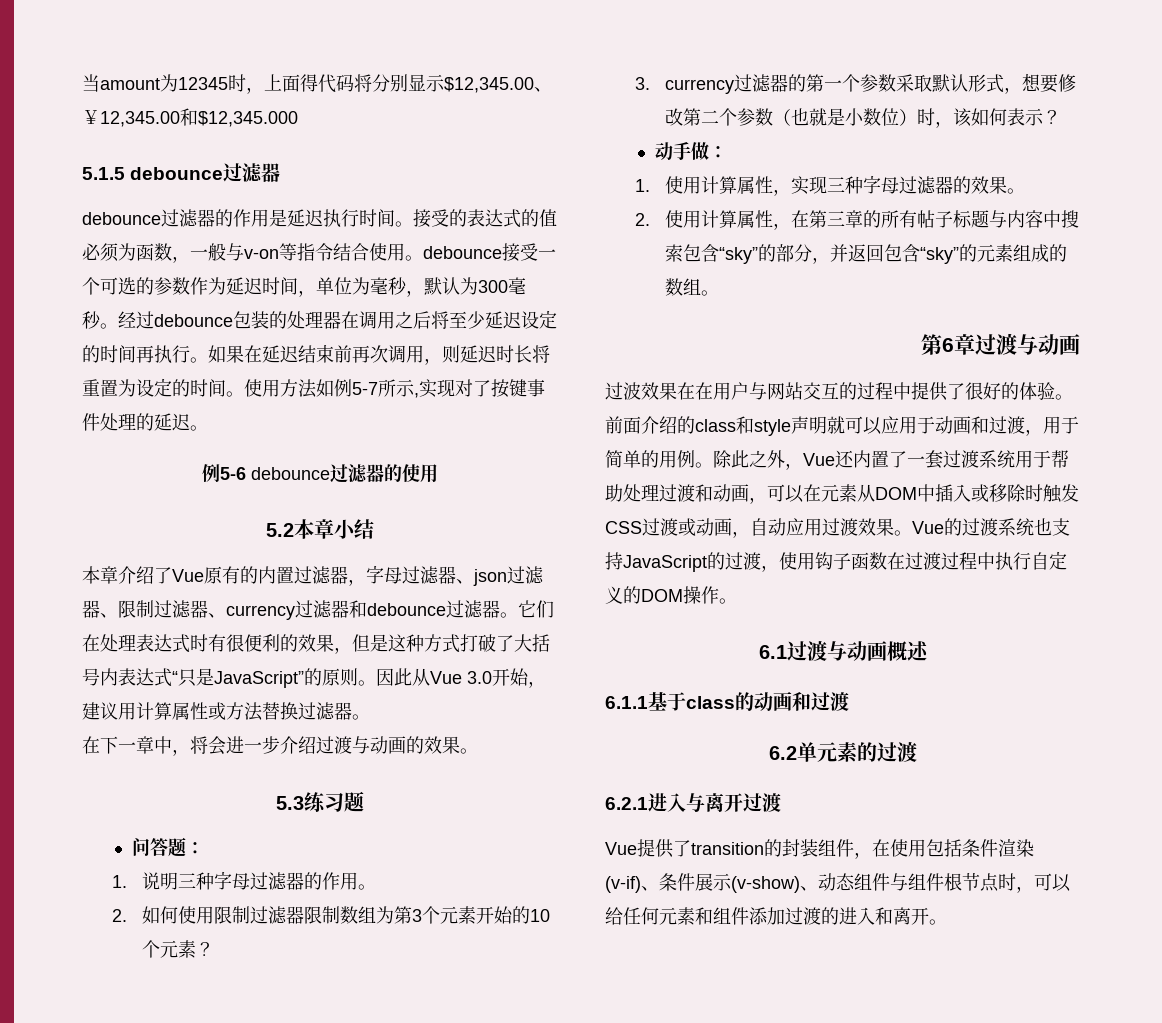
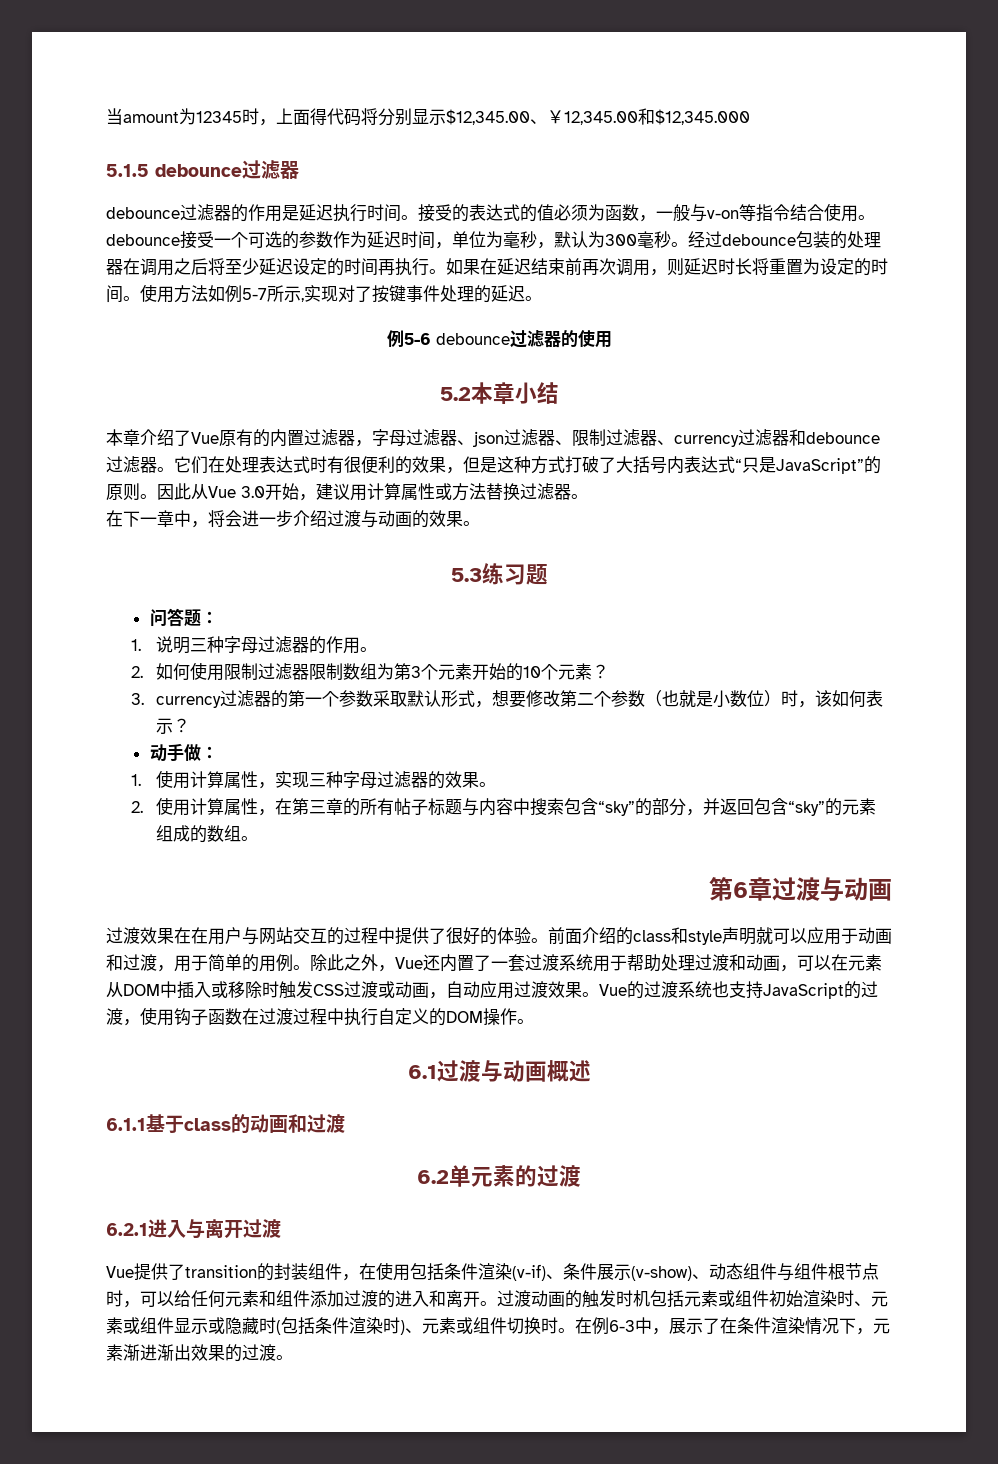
- 过波效果在在用户与网站交互的过程中提供了很好的体验。
+ 过渡效果在在用户与网站交互的过程中提供了很好的体验。
+ 过渡动画的触发时机包括元素或组件初始渲染时、元素或组件显示或隐藏时(包括条件渲染时)、元素或组件切换时。在例6-3中，展示了在条件渲染情况下，元素渐进渐出效果的过渡。

